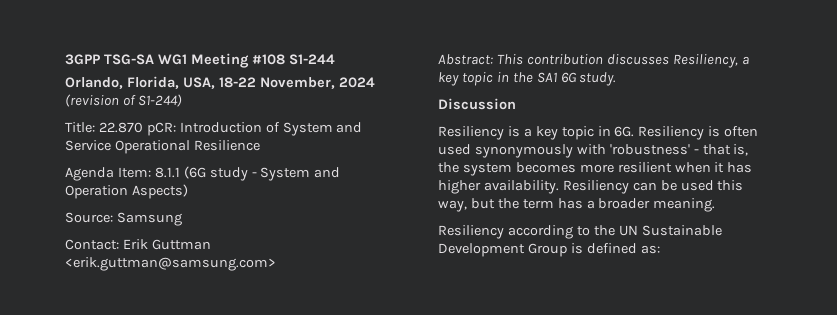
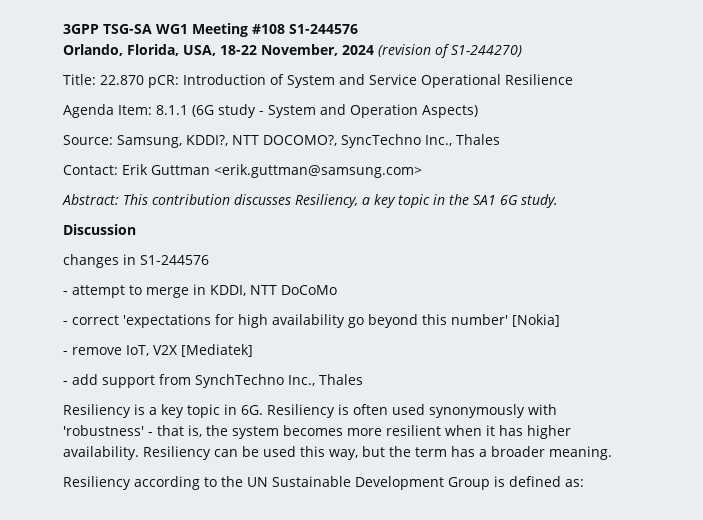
- 3GPP TSG-SA WG1 Meeting #108 S1-244
+ 3GPP TSG-SA WG1 Meeting #108 S1-244576
- Orlando, Florida, USA, 18-22 November, 2024 (revision of S1-244)
+ Orlando, Florida, USA, 18-22 November, 2024 (revision of S1-244270)
- Source: Samsung
+ Source: Samsung, KDDI?, NTT DOCOMO?, SyncTechno Inc., Thales
+ changes in S1-244576
+ - attempt to merge in KDDI, NTT DoCoMo
+ - correct 'expectations for high availability go beyond this number' [Nokia]
+ - remove IoT, V2X [Mediatek]
+ - add support from SynchTechno Inc., Thales

